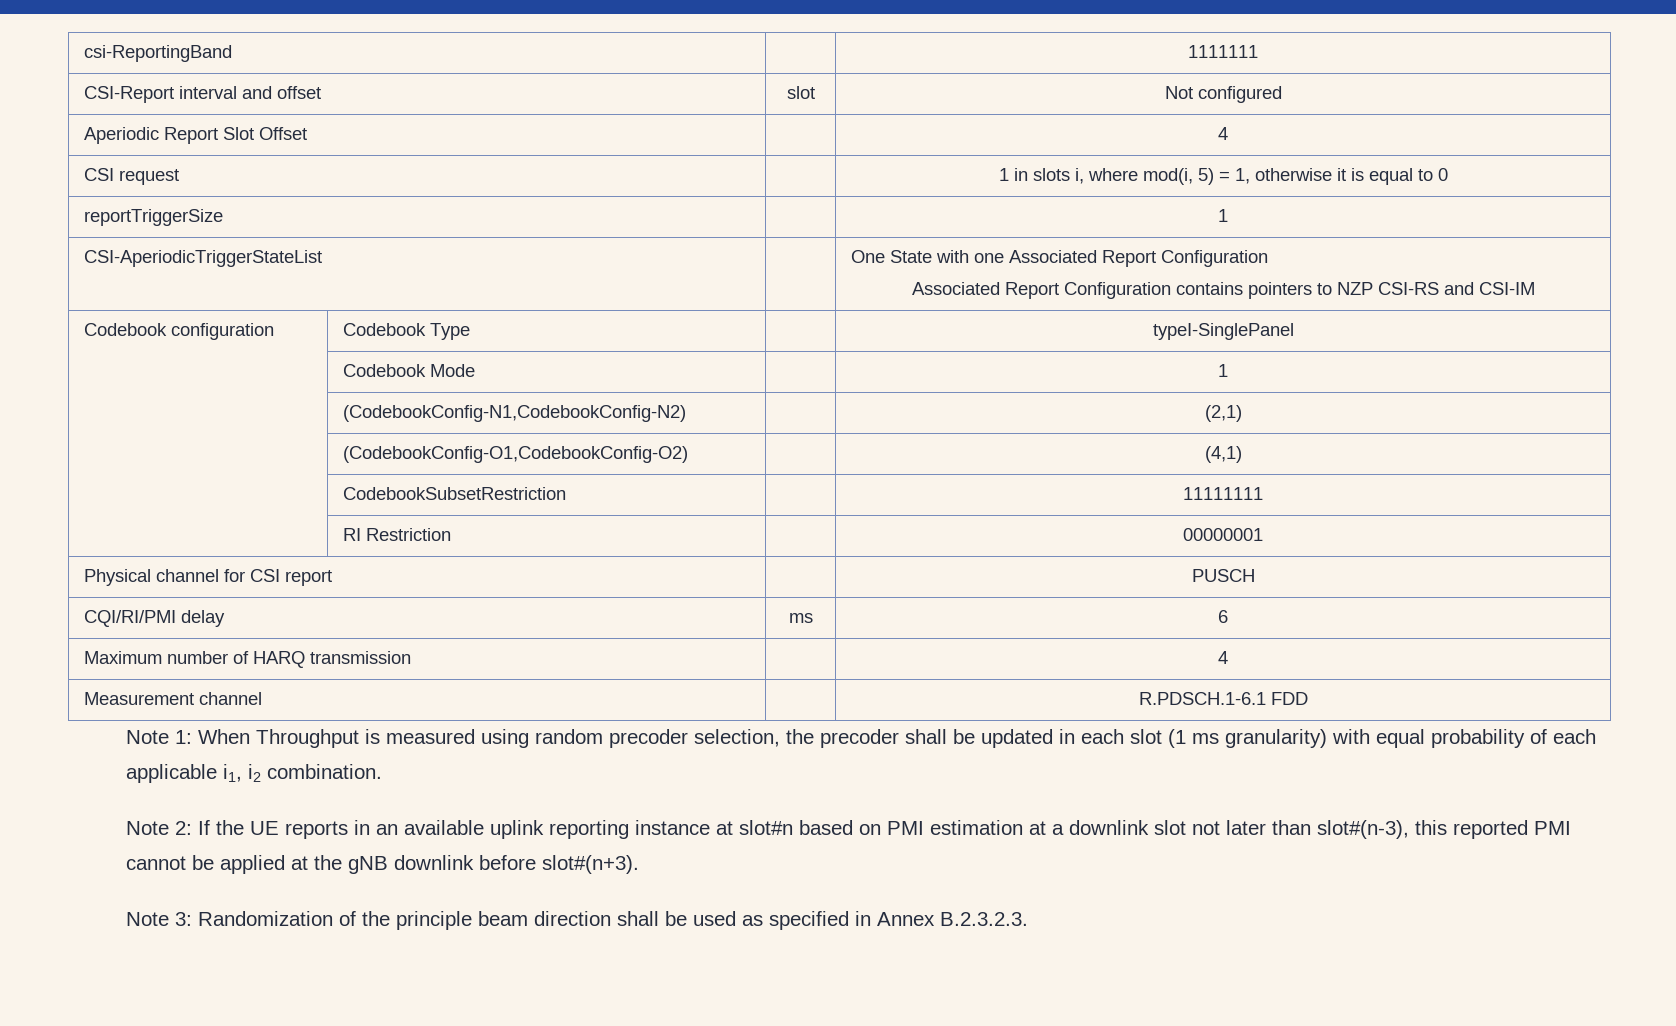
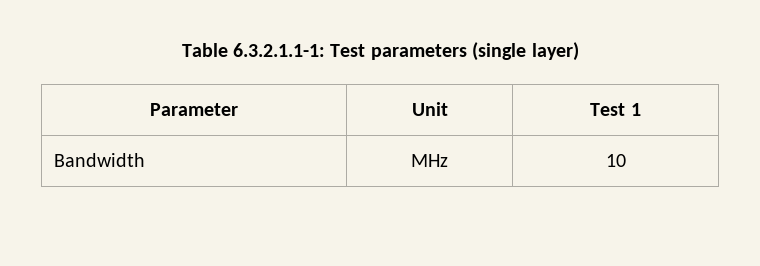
- csi-ReportingBand | | 1111111
- CSI-Report interval and offset | slot | Not configured
- Aperiodic Report Slot Offset | | 4
- CSI request | | 1 in slots i, where mod(i, 5) = 1, otherwise it is equal to 0
- reportTriggerSize | | 1
- CSI-AperiodicTriggerStateList | | One State with one Associated Report Configuration
- Associated Report Configuration contains pointers to NZP CSI-RS and CSI-IM
- Codebook configuration | Codebook Type | | typeI-SinglePanel
- | Codebook Mode | | 1
- | (CodebookConfig-N1,CodebookConfig-N2) | | (2,1)
- | (CodebookConfig-O1,CodebookConfig-O2) | | (4,1)
- | CodebookSubsetRestriction | | 11111111
- | RI Restriction | | 00000001
- Physical channel for CSI report | | PUSCH
- CQI/RI/PMI delay | ms | 6
- Maximum number of HARQ transmission | | 4
- Measurement channel | | R.PDSCH.1-6.1 FDD
- Note 1: When Throughput is measured using random precoder selection, the precoder shall be updated in each slot (1 ms granularity) with equal probability of each applicable i1, i2 combination.
- Note 2: If the UE reports in an available uplink reporting instance at slot#n based on PMI estimation at a downlink slot not later than slot#(n-3), this reported PMI cannot be applied at the gNB downlink before slot#(n+3).
- Note 3: Randomization of the principle beam direction shall be used as specified in Annex B.2.3.2.3.
+ Table 6.3.2.1.1-1: Test parameters (single layer)
+ Parameter | Unit | Test 1
+ Bandwidth | MHz | 10

